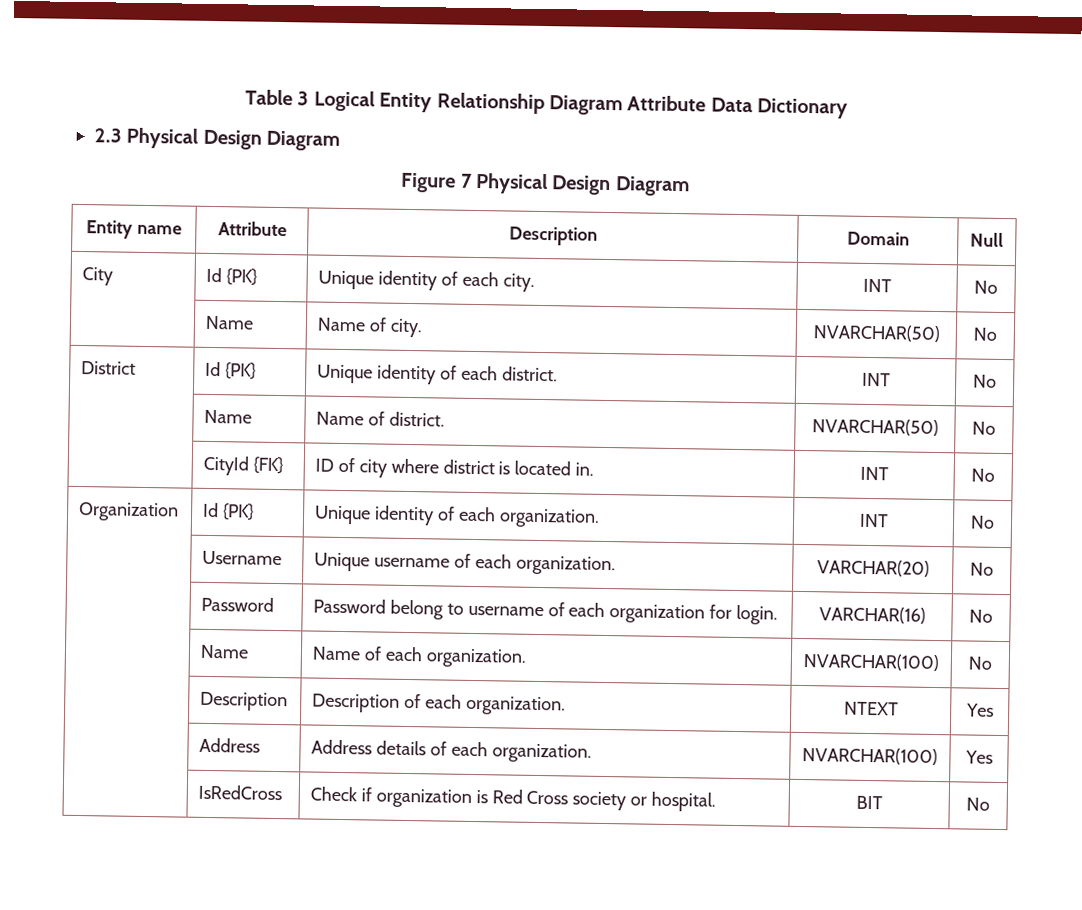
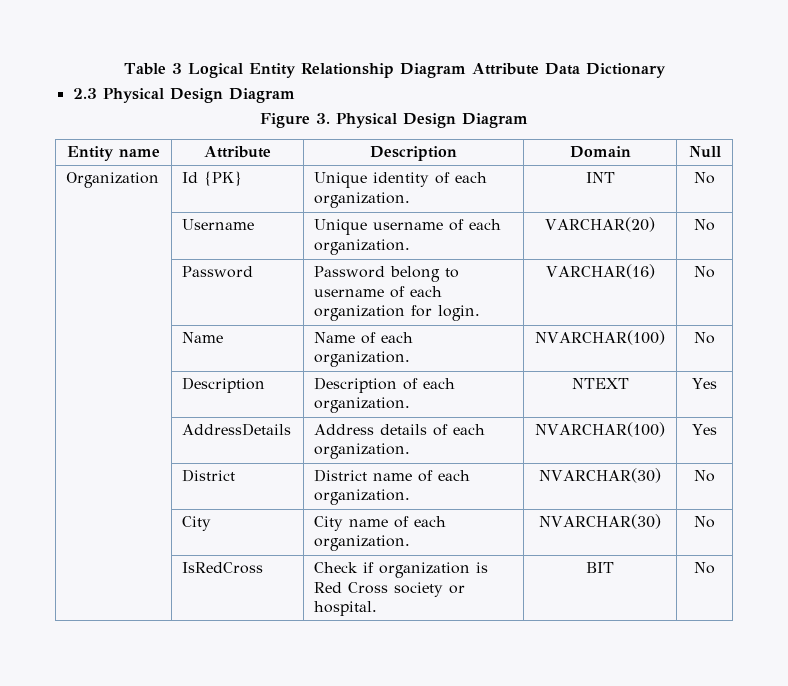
- Figure 7 Physical Design Diagram
+ Figure 3. Physical Design Diagram
- City | Id {PK} | Unique identity of each city. | INT | No
- | Name | Name of city. | NVARCHAR(50) | No
- District | Id {PK} | Unique identity of each district. | INT | No
- | Name | Name of district. | NVARCHAR(50) | No
- | CityId {FK} | ID of city where district is located in. | INT | No
- | Address | Address details of each organization. | NVARCHAR(100) | Yes
+ | AddressDetails | Address details of each organization. | NVARCHAR(100) | Yes
+ | District | District name of each organization. | NVARCHAR(30) | No
+ | City | City name of each organization. | NVARCHAR(30) | No

